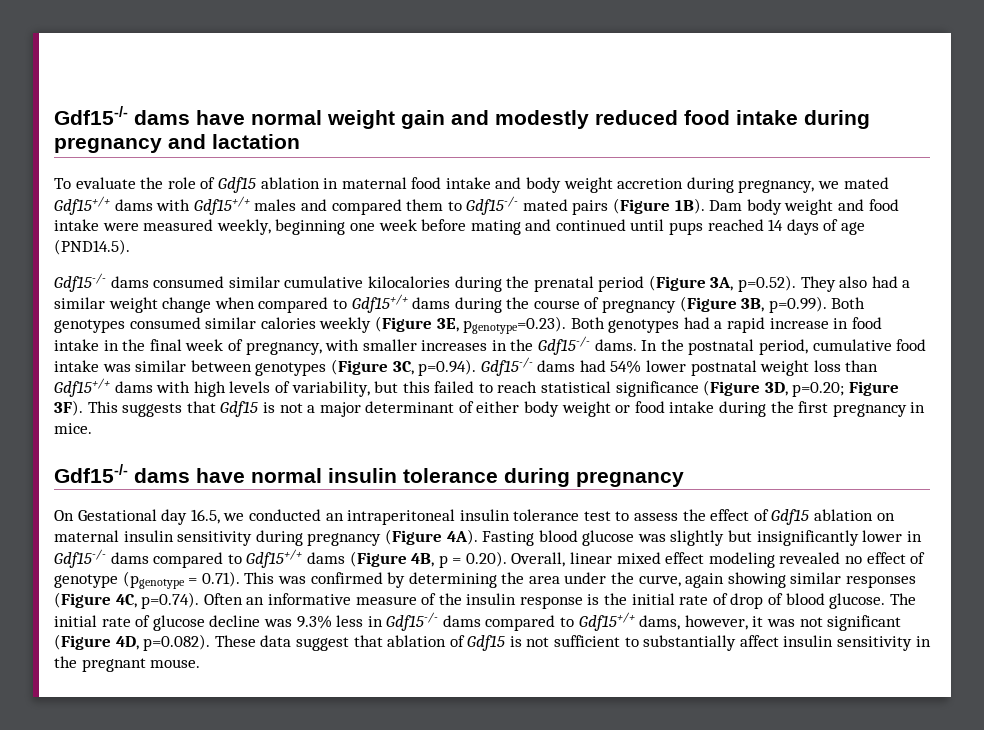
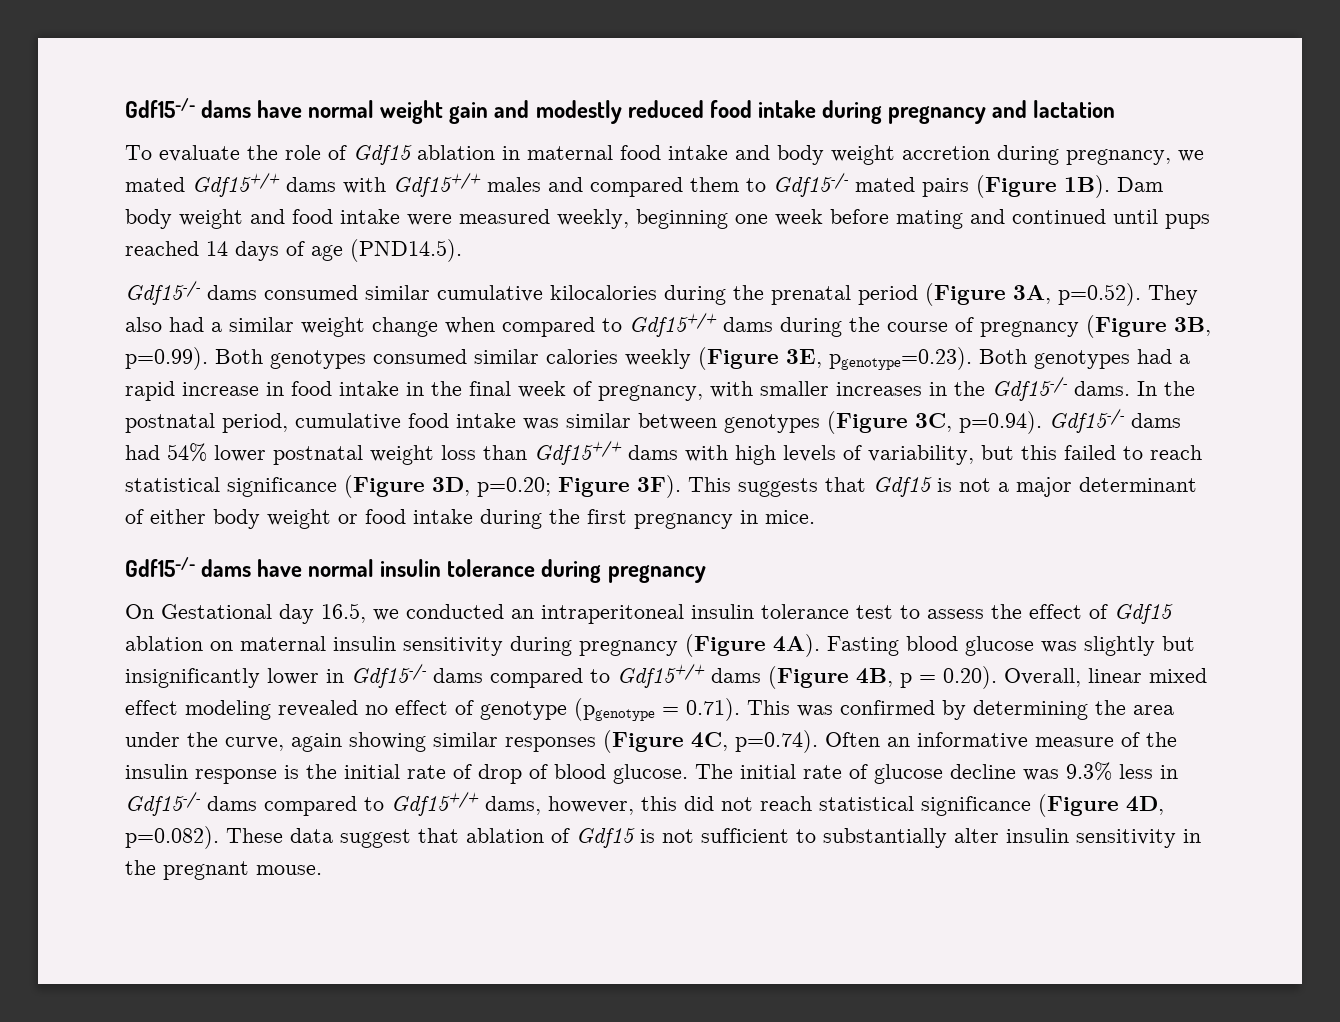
- The initial rate of glucose decline was 9.3% less in Gdf15-/- dams compared to Gdf15+/+ dams, however, it was not significant (Figure 4D, p=0.082). These data suggest that ablation of Gdf15 is not sufficient to substantially affect insulin sensitivity in the pregnant mouse.
+ The initial rate of glucose decline was 9.3% less in Gdf15-/- dams compared to Gdf15+/+ dams, however, this did not reach statistical significance (Figure 4D, p=0.082). These data suggest that ablation of Gdf15 is not sufficient to substantially alter insulin sensitivity in the pregnant mouse.

